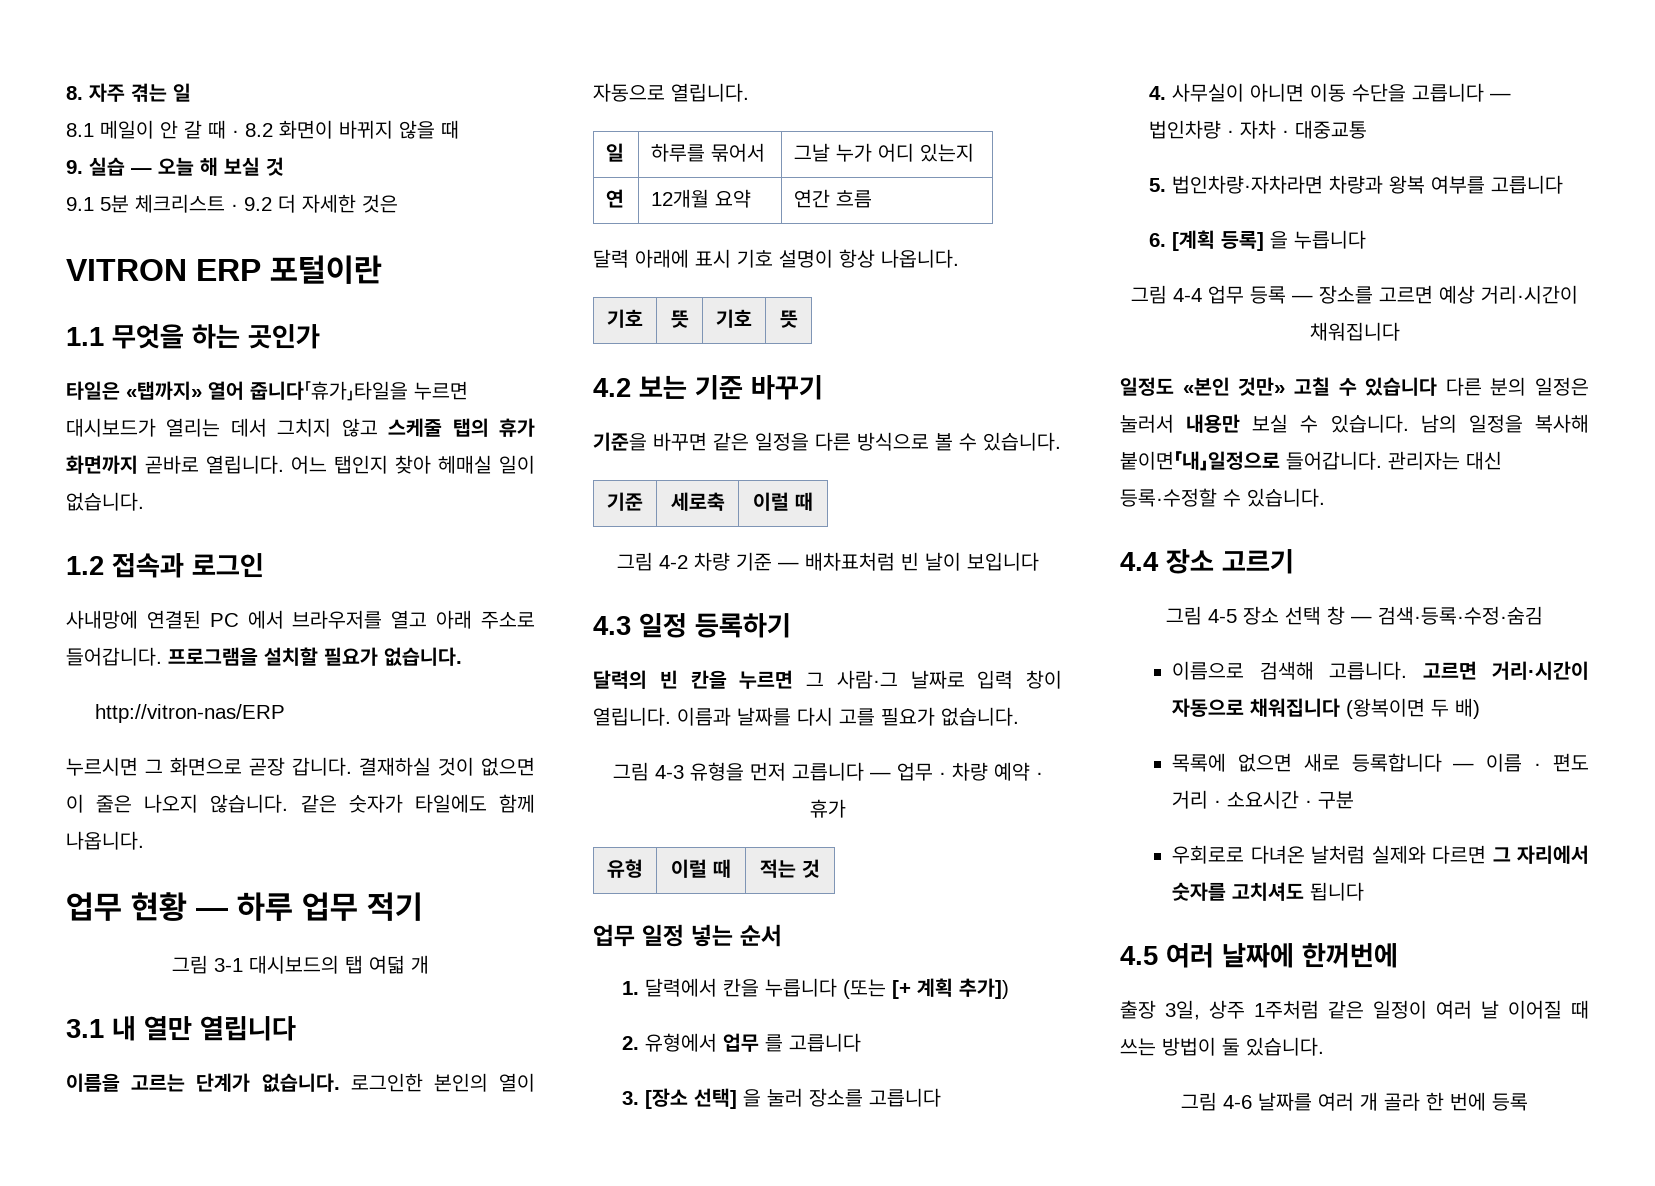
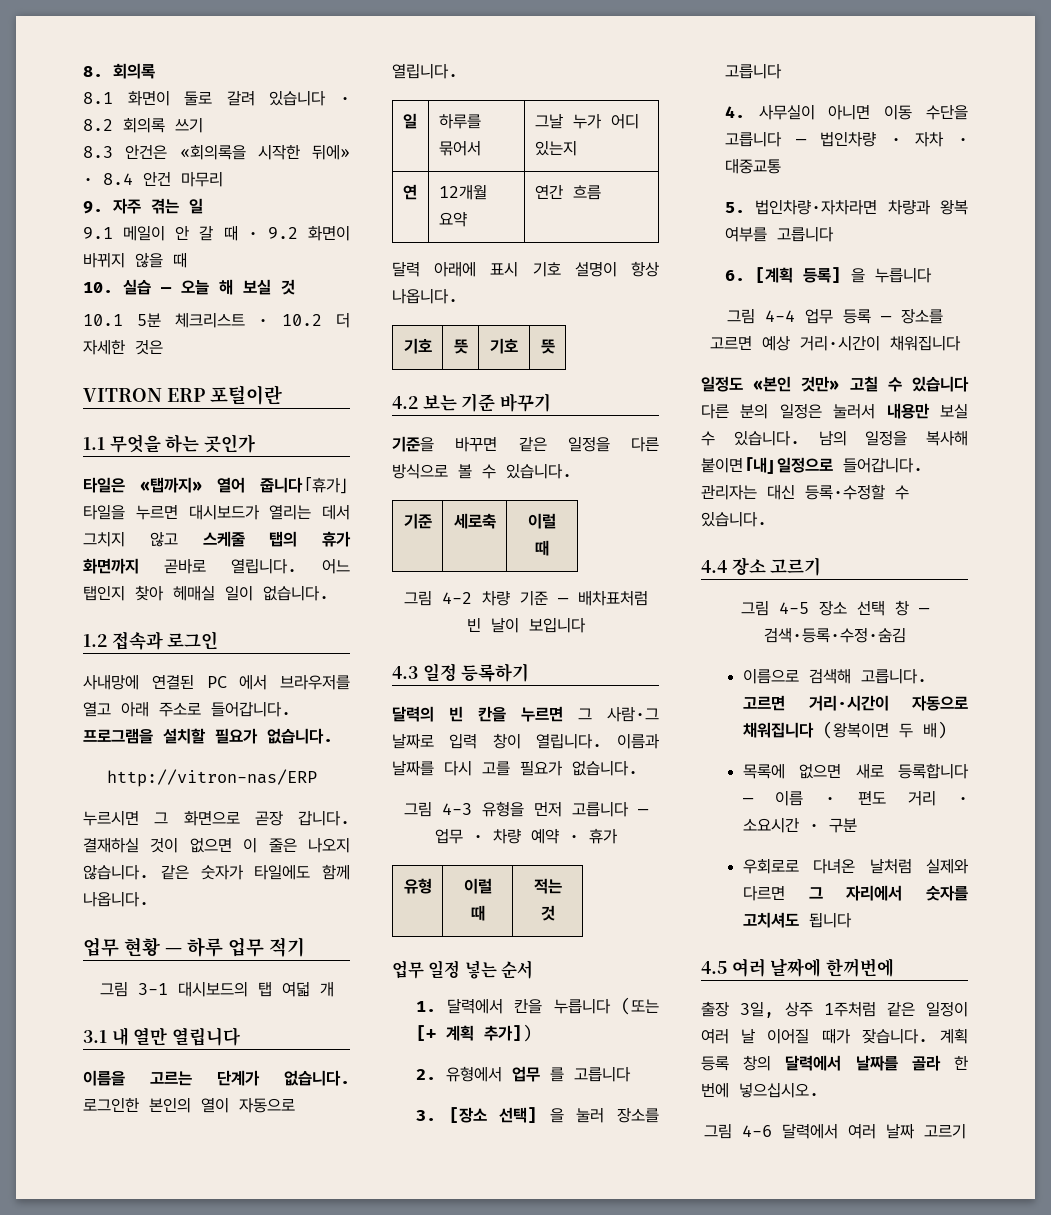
- 8. 자주 겪는 일
+ 8. 회의록
+ 8.1 화면이 둘로 갈려 있습니다 · 8.2 회의록 쓰기
+ 8.3 안건은 «회의록을 시작한 뒤에» · 8.4 안건 마무리
+ 9. 자주 겪는 일
- 8.1 메일이 안 갈 때 · 8.2 화면이 바뀌지 않을 때
+ 9.1 메일이 안 갈 때 · 9.2 화면이 바뀌지 않을 때
- 9. 실습 — 오늘 해 보실 것
+ 10. 실습 — 오늘 해 보실 것
- 9.1 5분 체크리스트 · 9.2 더 자세한 것은
+ 10.1 5분 체크리스트 · 10.2 더 자세한 것은
- 출장 3일, 상주 1주처럼 같은 일정이 여러 날 이어질 때 쓰는 방법이 둘 있습니다.
- 그림 4-6 날짜를 여러 개 골라 한 번에 등록
+ 출장 3일, 상주 1주처럼 같은 일정이 여러 날 이어질 때가 잦습니다. 계획 등록 창의 달력에서 날짜를 골라 한 번에 넣으십시오.
+ 그림 4-6 달력에서 여러 날짜 고르기

